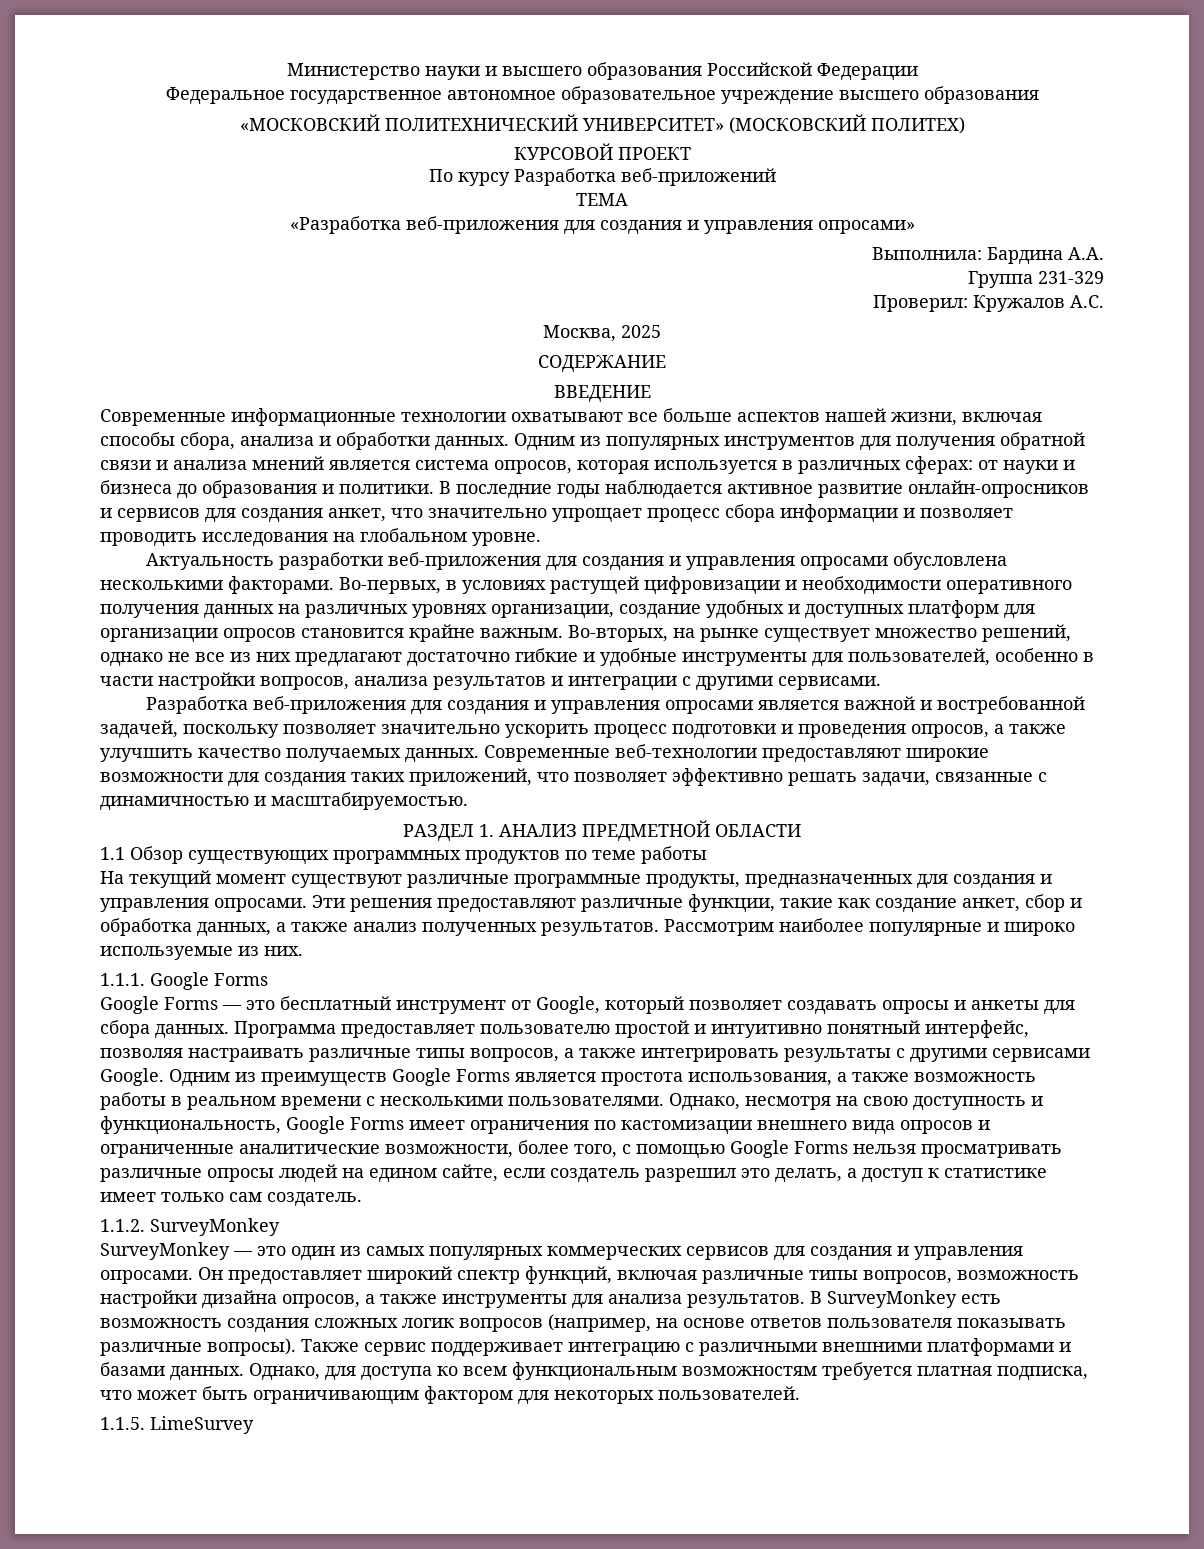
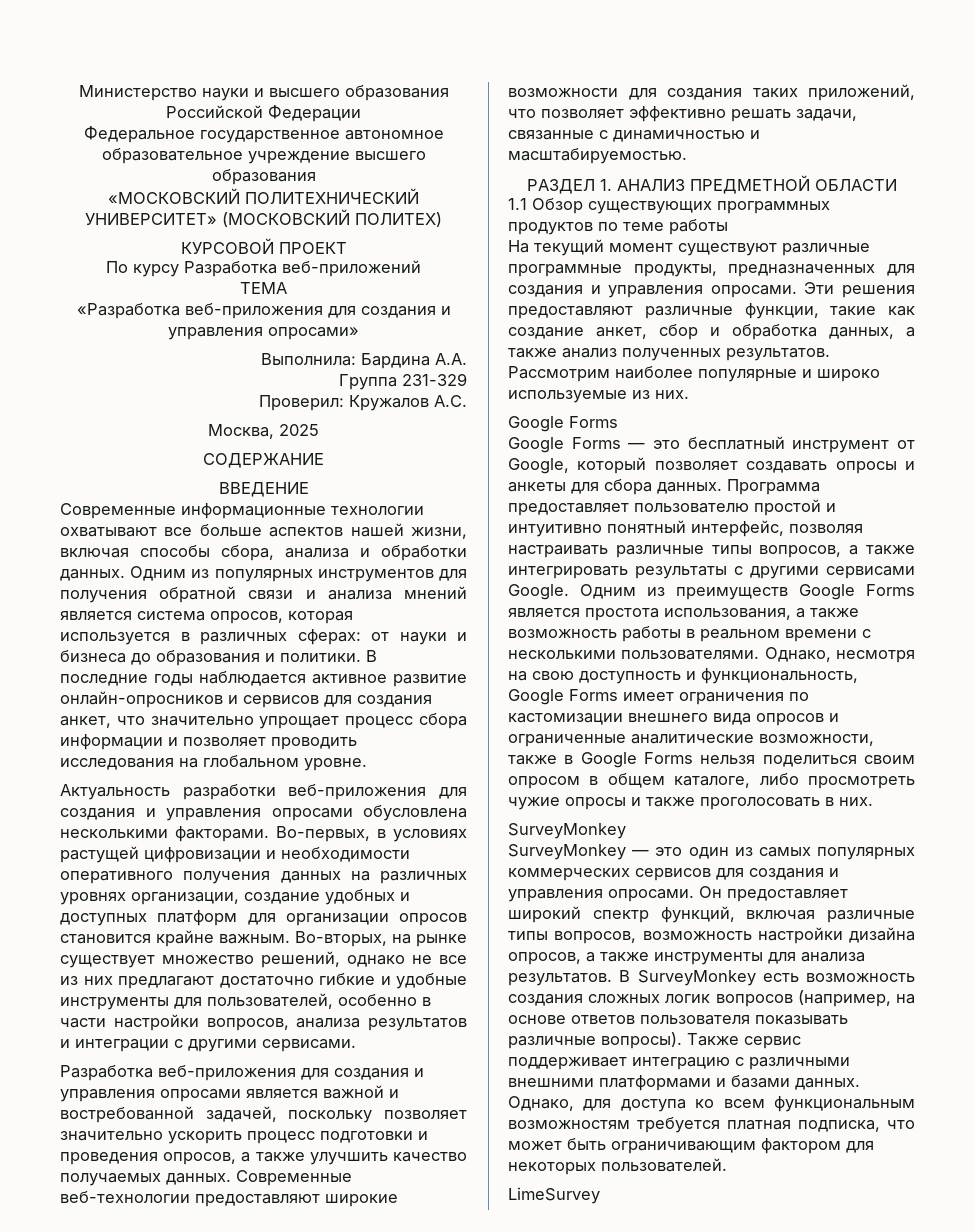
  Рассмотрим наиболее популярные и широко используемые из них.
- 1.1.1. Google Forms
+ Google Forms
- Однако, несмотря на свою доступность и функциональность, Google Forms имеет ограничения по кастомизации внешнего вида опросов и ограниченные аналитические возможности, более того, с помощью Google Forms нельзя просматривать различные опросы людей на едином сайте, если создатель разрешил это делать, а доступ к статистике имеет только сам создатель.
- 1.1.2. SurveyMonkey
+ Однако, несмотря на свою доступность и функциональность, Google Forms имеет ограничения по кастомизации внешнего вида опросов и ограниченные аналитические возможности, также в Google Forms нельзя поделиться своим опросом в общем каталоге, либо просмотреть чужие опросы и также проголосовать в них.
+ SurveyMonkey
- 1.1.5. LimeSurvey
+ LimeSurvey

